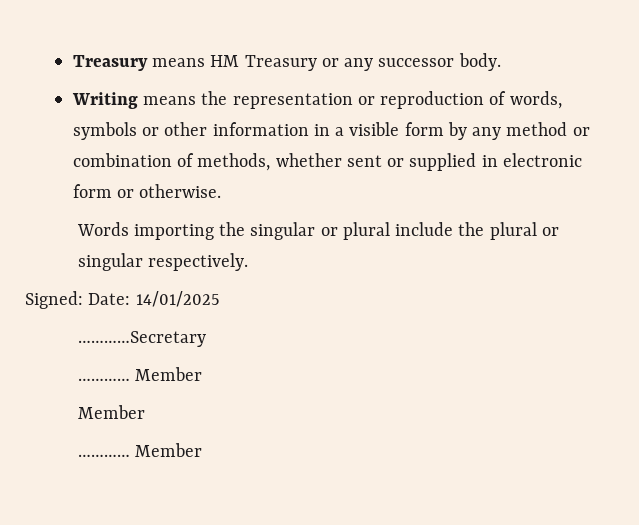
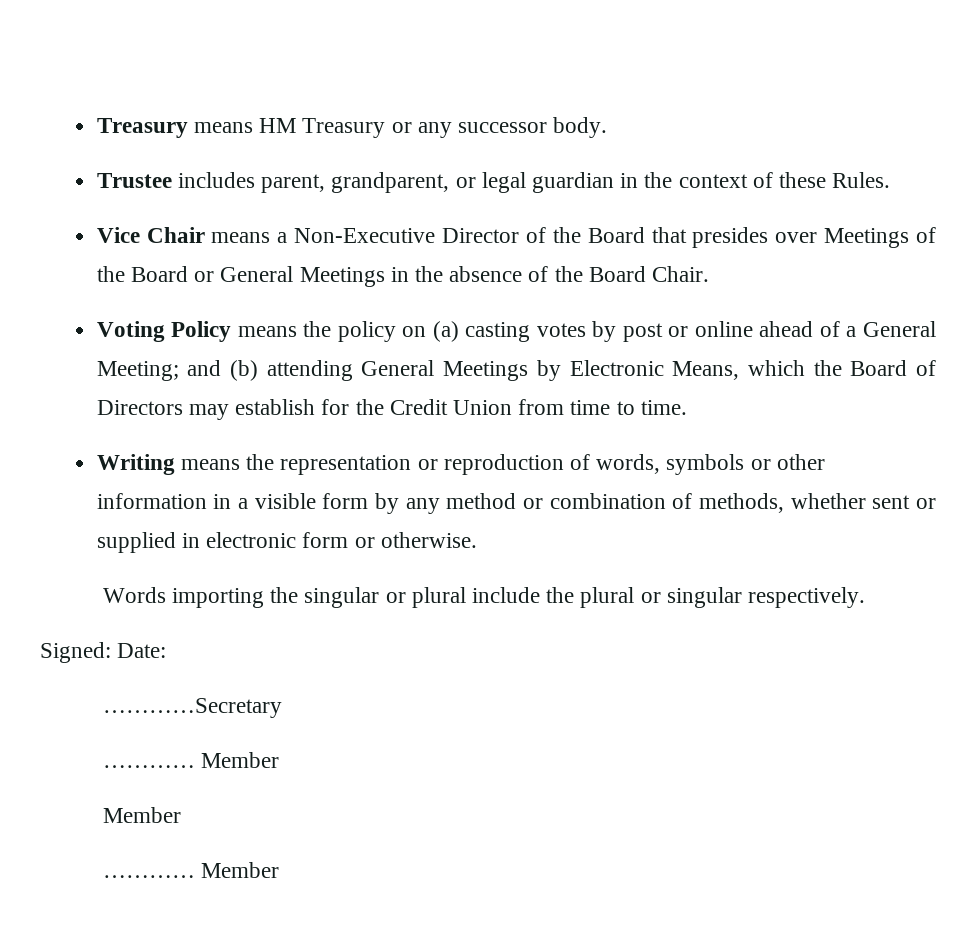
+ Trustee includes parent, grandparent, or legal guardian in the context of these Rules.
+ Vice Chair means a Non-Executive Director of the Board that presides over Meetings of the Board or General Meetings in the absence of the Board Chair.
+ Voting Policy means the policy on (a) casting votes by post or online ahead of a General Meeting; and (b) attending General Meetings by Electronic Means, which the Board of Directors may establish for the Credit Union from time to time.
- Signed: Date: 14/01/2025
+ Signed: Date:

